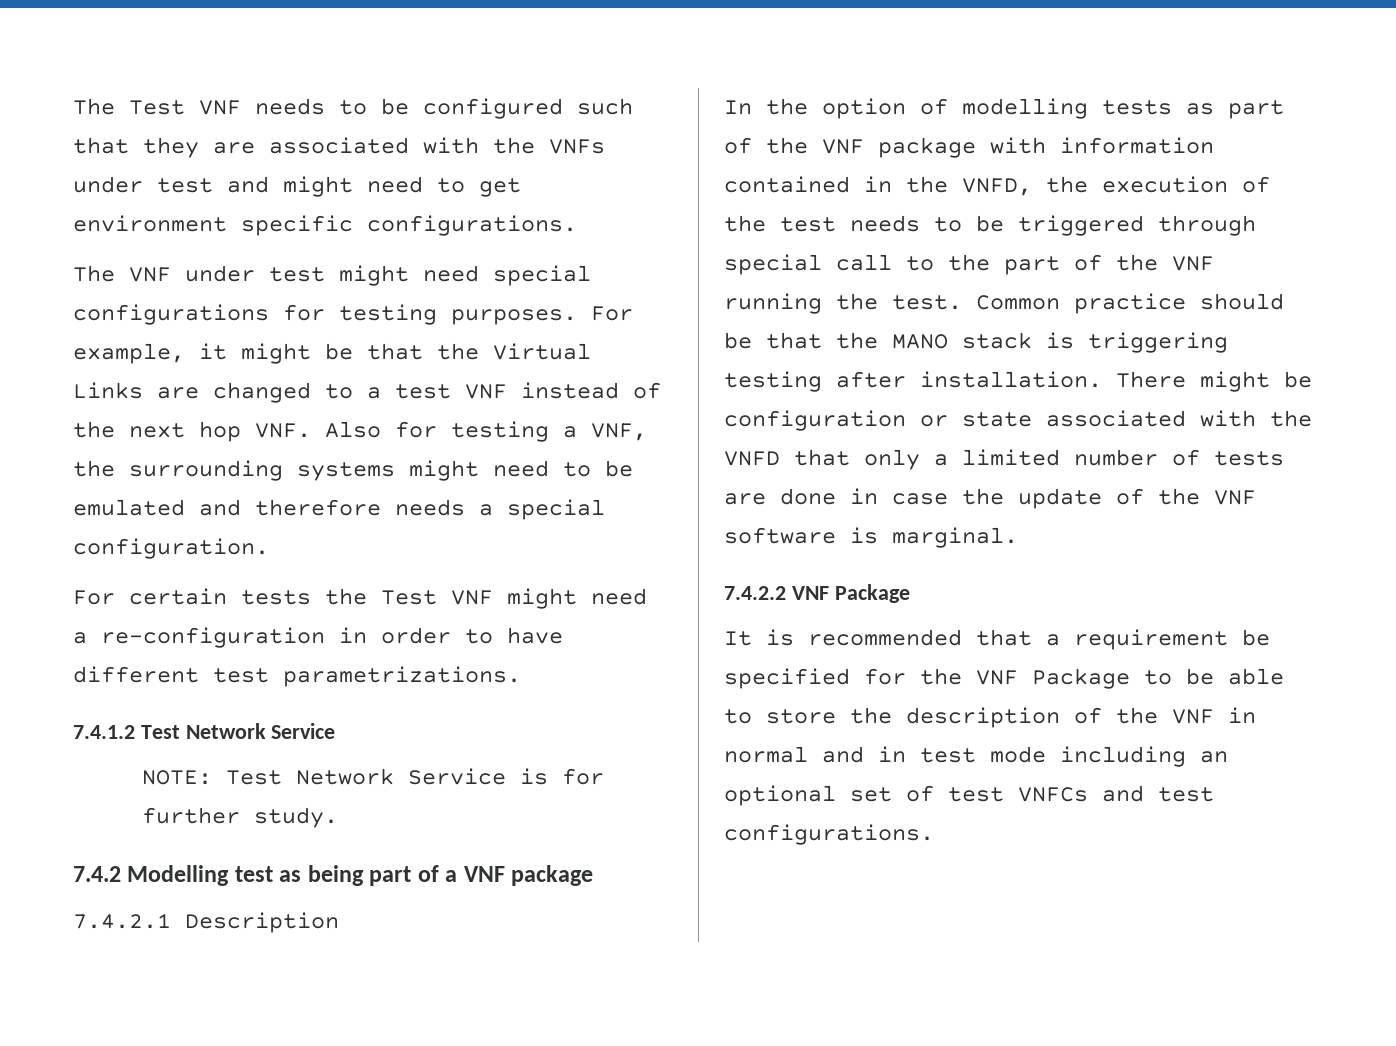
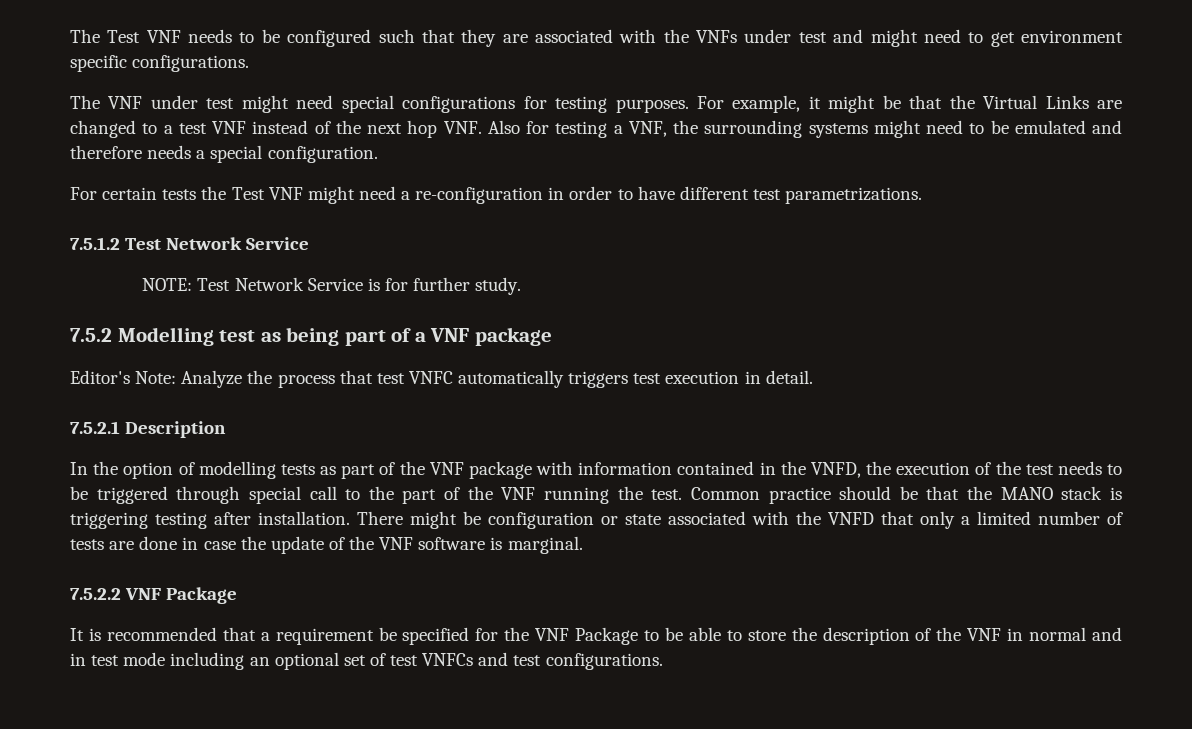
- 7.4.1.2 Test Network Service
+ 7.5.1.2 Test Network Service
- 7.4.2 Modelling test as being part of a VNF package
+ 7.5.2 Modelling test as being part of a VNF package
- 7.4.2.1 Description
+ Editor's Note: Analyze the process that test VNFC automatically triggers test execution in detail.
+ 7.5.2.1 Description
- 7.4.2.2 VNF Package
+ 7.5.2.2 VNF Package

